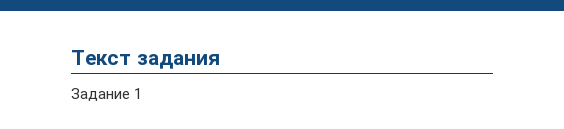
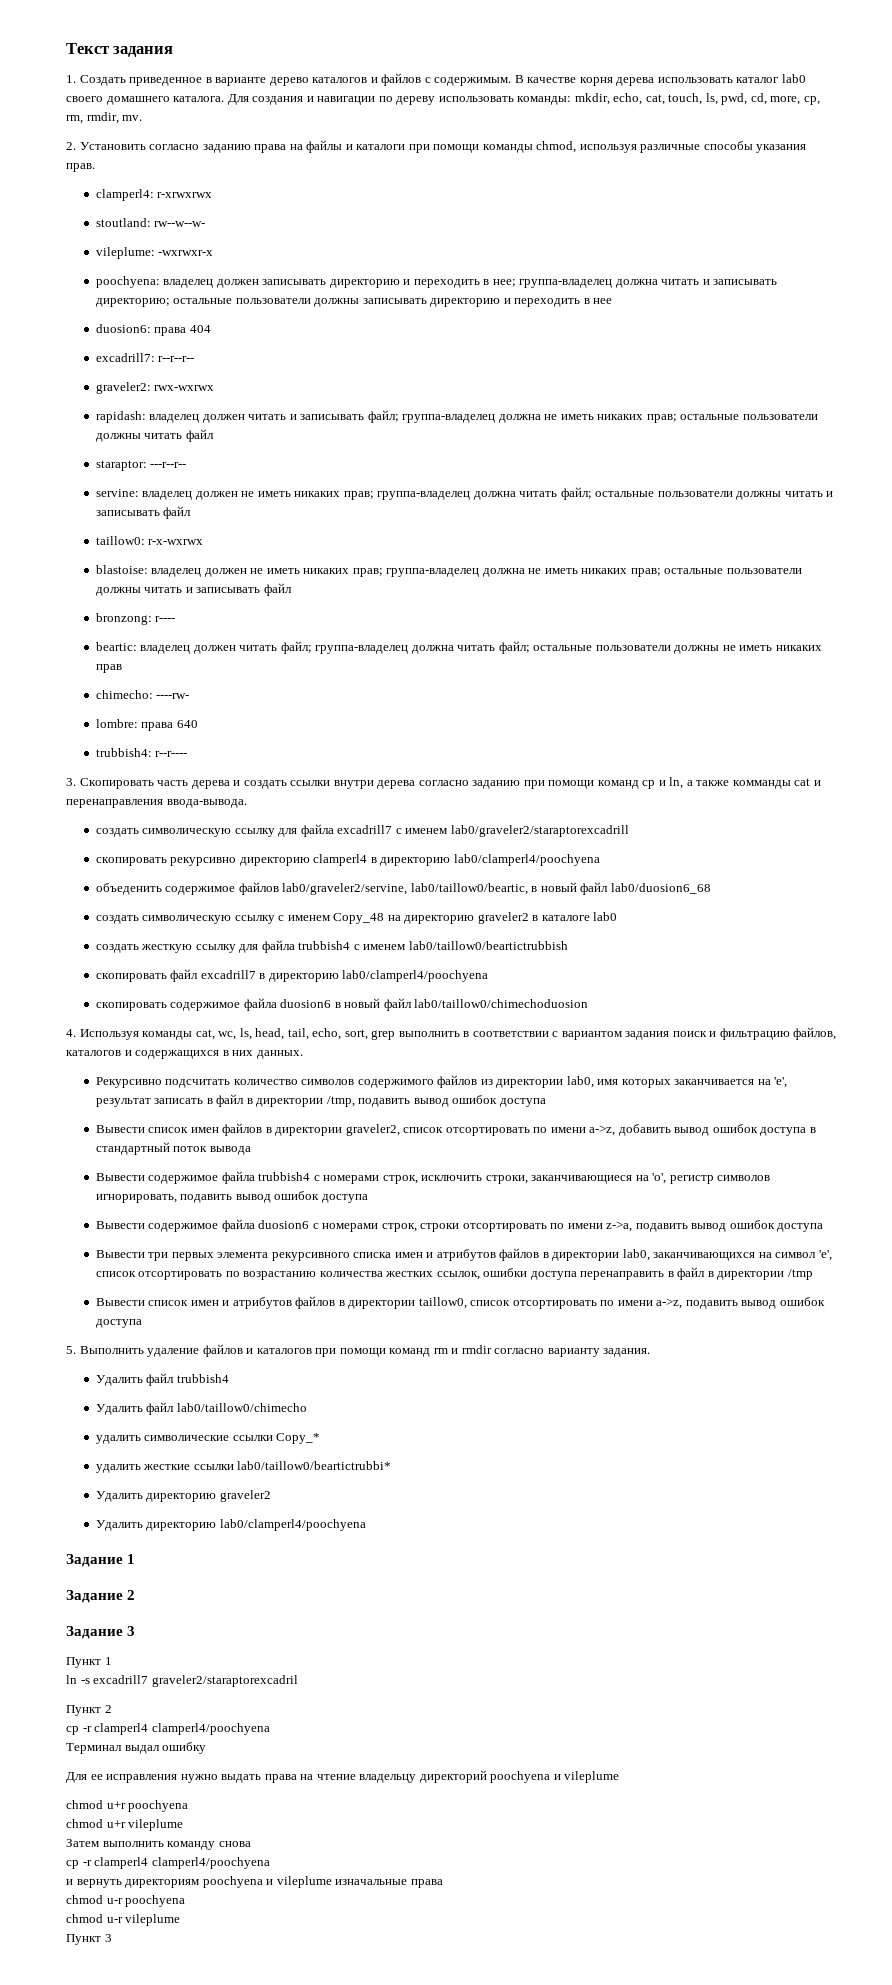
+ 1. Создать приведенное в варианте дерево каталогов и файлов с содержимым. В качестве корня дерева использовать каталог lab0 своего домашнего каталога. Для создания и навигации по дереву использовать команды: mkdir, echo, cat, touch, ls, pwd, cd, more, cp, rm, rmdir, mv.
+ 2. Установить согласно заданию права на файлы и каталоги при помощи команды chmod, используя различные способы указания прав.
+ clamperl4: r-xrwxrwx
+ stoutland: rw--w--w-
+ vileplume: -wxrwxr-x
+ poochyena: владелец должен записывать директорию и переходить в нее; группа-владелец должна читать и записывать директорию; остальные пользователи должны записывать директорию и переходить в нее
+ duosion6: права 404
+ excadrill7: r--r--r--
+ graveler2: rwx-wxrwx
+ rapidash: владелец должен читать и записывать файл; группа-владелец должна не иметь никаких прав; остальные пользователи должны читать файл
+ staraptor: ---r--r--
+ servine: владелец должен не иметь никаких прав; группа-владелец должна читать файл; остальные пользователи должны читать и записывать файл
+ taillow0: r-x-wxrwx
+ blastoise: владелец должен не иметь никаких прав; группа-владелец должна не иметь никаких прав; остальные пользователи должны читать и записывать файл
+ bronzong: r----
+ beartic: владелец должен читать файл; группа-владелец должна читать файл; остальные пользователи должны не иметь никаких прав
+ chimecho: ----rw-
+ lombre: права 640
+ trubbish4: r--r----
+ 3. Скопировать часть дерева и создать ссылки внутри дерева согласно заданию при помощи команд cp и ln, а также комманды cat и перенаправления ввода-вывода.
+ cоздать символическую ссылку для файла excadrill7 с именем lab0/graveler2/staraptorexcadrill
+ скопировать рекурсивно директорию clamperl4 в директорию lab0/clamperl4/poochyena
+ объеденить содержимое файлов lab0/graveler2/servine, lab0/taillow0/beartic, в новый файл lab0/duosion6_68
+ создать символическую ссылку c именем Copy_48 на директорию graveler2 в каталоге lab0
+ cоздать жесткую ссылку для файла trubbish4 с именем lab0/taillow0/beartictrubbish
+ скопировать файл excadrill7 в директорию lab0/clamperl4/poochyena
+ скопировать содержимое файла duosion6 в новый файл lab0/taillow0/chimechoduosion
+ 4. Используя команды cat, wc, ls, head, tail, echo, sort, grep выполнить в соответствии с вариантом задания поиск и фильтрацию файлов, каталогов и содержащихся в них данных.
+ Рекурсивно подсчитать количество символов содержимого файлов из директории lab0, имя которых заканчивается на 'e', результат записать в файл в директории /tmp, подавить вывод ошибок доступа
+ Вывести список имен файлов в директории graveler2, список отсортировать по имени a->z, добавить вывод ошибок доступа в стандартный поток вывода
+ Вывести содержимое файла trubbish4 с номерами строк, исключить строки, заканчивающиеся на 'o', регистр символов игнорировать, подавить вывод ошибок доступа
+ Вывести содержимое файла duosion6 с номерами строк, строки отсортировать по имени z->a, подавить вывод ошибок доступа
+ Вывести три первых элемента рекурсивного списка имен и атрибутов файлов в директории lab0, заканчивающихся на символ 'e', список отсортировать по возрастанию количества жестких ссылок, ошибки доступа перенаправить в файл в директории /tmp
+ Вывести список имен и атрибутов файлов в директории taillow0, список отсортировать по имени a->z, подавить вывод ошибок доступа
+ 5. Выполнить удаление файлов и каталогов при помощи команд rm и rmdir согласно варианту задания.
+ Удалить файл trubbish4
+ Удалить файл lab0/taillow0/chimecho
+ удалить символические ссылки Copy_*
+ удалить жесткие ссылки lab0/taillow0/beartictrubbi*
+ Удалить директорию graveler2
+ Удалить директорию lab0/clamperl4/poochyena
  Задание 1
+ Задание 2
+ Задание 3
+ Пункт 1
+ ln -s excadrill7 graveler2/staraptorexcadril
+ Пункт 2
+ cp -r clamperl4 clamperl4/poochyena
+ Терминал выдал ошибку
+ Для ее исправления нужно выдать права на чтение владельцу директорий poochyena и vileplume
+ chmod u+r poochyena
+ chmod u+r vileplume
+ Затем выполнить команду снова
+ cp -r clamperl4 clamperl4/poochyena
+ и вернуть директориям poochyena и vileplume изначальные права
+ chmod u-r poochyena
+ chmod u-r vileplume
+ Пункт 3

